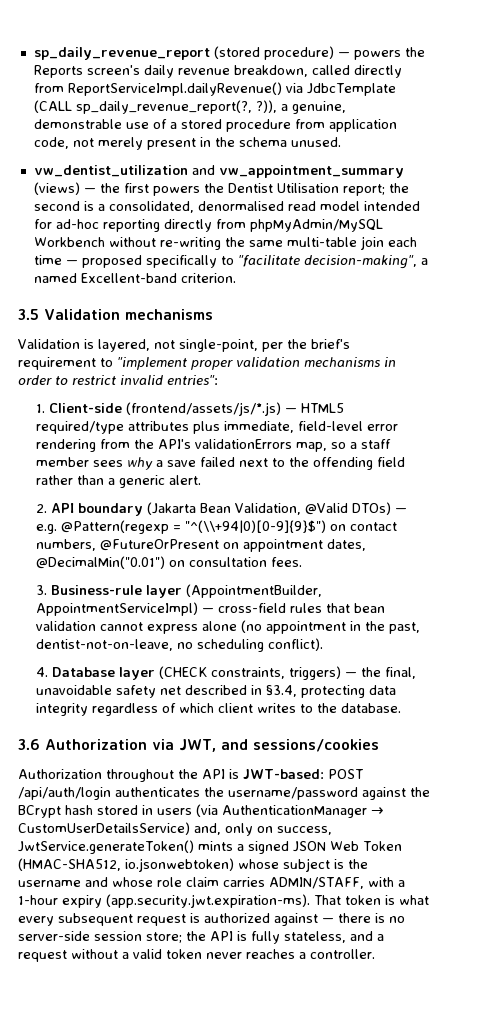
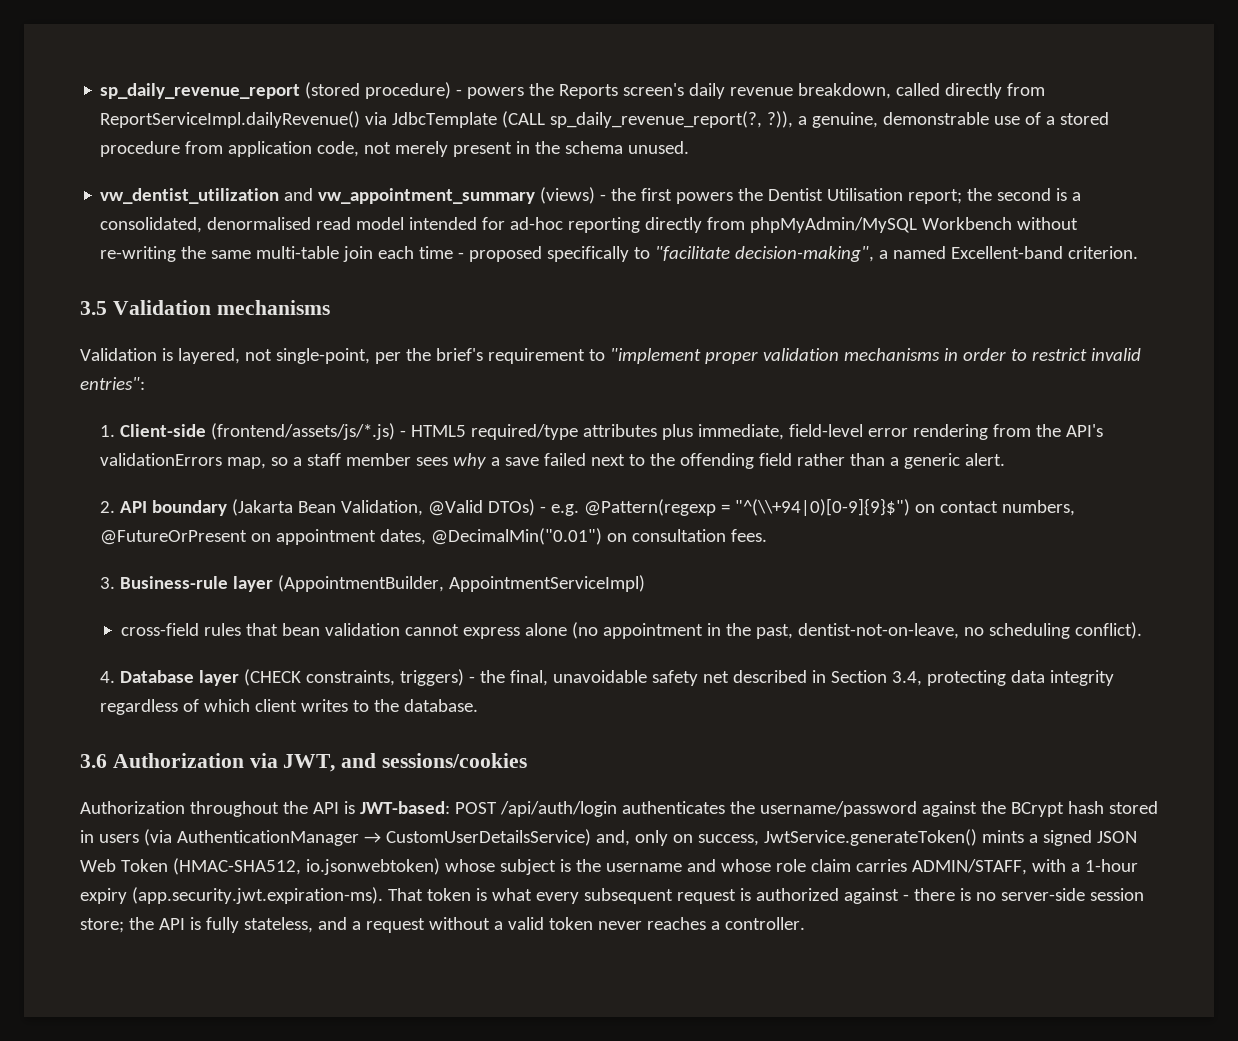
- sp_daily_revenue_report (stored procedure) — powers the Reports screen's daily revenue breakdown, called directly from ReportServiceImpl.dailyRevenue() via JdbcTemplate (CALL sp_daily_revenue_report(?, ?)), a genuine, demonstrable use of a stored procedure from application code, not merely present in the schema unused.
+ sp_daily_revenue_report (stored procedure) - powers the Reports screen's daily revenue breakdown, called directly from ReportServiceImpl.dailyRevenue() via JdbcTemplate (CALL sp_daily_revenue_report(?, ?)), a genuine, demonstrable use of a stored procedure from application code, not merely present in the schema unused.
- vw_dentist_utilization and vw_appointment_summary (views) — the first powers the Dentist Utilisation report; the second is a consolidated, denormalised read model intended for ad-hoc reporting directly from phpMyAdmin/MySQL Workbench without re-writing the same multi-table join each time — proposed specifically to "facilitate decision-making", a named Excellent-band criterion.
+ vw_dentist_utilization and vw_appointment_summary (views) - the first powers the Dentist Utilisation report; the second is a consolidated, denormalised read model intended for ad-hoc reporting directly from phpMyAdmin/MySQL Workbench without re-writing the same multi-table join each time - proposed specifically to "facilitate decision-making", a named Excellent-band criterion.
- 1. Client-side (frontend/assets/js/*.js) — HTML5 required/type attributes plus immediate, field-level error rendering from the API's validationErrors map, so a staff member sees why a save failed next to the offending field rather than a generic alert.
+ 1. Client-side (frontend/assets/js/*.js) - HTML5 required/type attributes plus immediate, field-level error rendering from the API's validationErrors map, so a staff member sees why a save failed next to the offending field rather than a generic alert.
- 2. API boundary (Jakarta Bean Validation, @Valid DTOs) — e.g. @Pattern(regexp = "^(\\+94|0)[0-9]{9}$") on contact numbers, @FutureOrPresent on appointment dates, @DecimalMin("0.01") on consultation fees.
+ 2. API boundary (Jakarta Bean Validation, @Valid DTOs) - e.g. @Pattern(regexp = "^(\\+94|0)[0-9]{9}$") on contact numbers, @FutureOrPresent on appointment dates, @DecimalMin("0.01") on consultation fees.
- 3. Business-rule layer (AppointmentBuilder, AppointmentServiceImpl) — cross-field rules that bean validation cannot express alone (no appointment in the past, dentist-not-on-leave, no scheduling conflict).
+ 3. Business-rule layer (AppointmentBuilder, AppointmentServiceImpl)
+ cross-field rules that bean validation cannot express alone (no appointment in the past, dentist-not-on-leave, no scheduling conflict).
- 4. Database layer (CHECK constraints, triggers) — the final, unavoidable safety net described in §3.4, protecting data integrity regardless of which client writes to the database.
+ 4. Database layer (CHECK constraints, triggers) - the final, unavoidable safety net described in Section 3.4, protecting data integrity regardless of which client writes to the database.
- POST /api/auth/login authenticates the username/password against the BCrypt hash stored in users (via AuthenticationManager → CustomUserDetailsService) and, only on success, JwtService.generateToken() mints a signed JSON Web Token (HMAC-SHA512, io.jsonwebtoken) whose subject is the username and whose role claim carries ADMIN/STAFF, with a 1-hour expiry (app.security.jwt.expiration-ms). That token is what every subsequent request is authorized against — there is no server-side session store;
+ POST /api/auth/login authenticates the username/password against the BCrypt hash stored in users (via AuthenticationManager → CustomUserDetailsService) and, only on success, JwtService.generateToken() mints a signed JSON Web Token (HMAC-SHA512, io.jsonwebtoken) whose subject is the username and whose role claim carries ADMIN/STAFF, with a 1-hour expiry (app.security.jwt.expiration-ms). That token is what every subsequent request is authorized against - there is no server-side session store;

